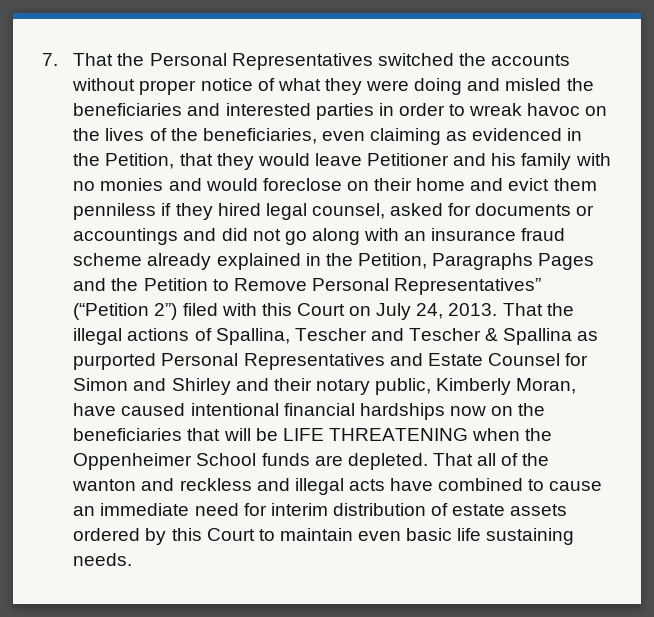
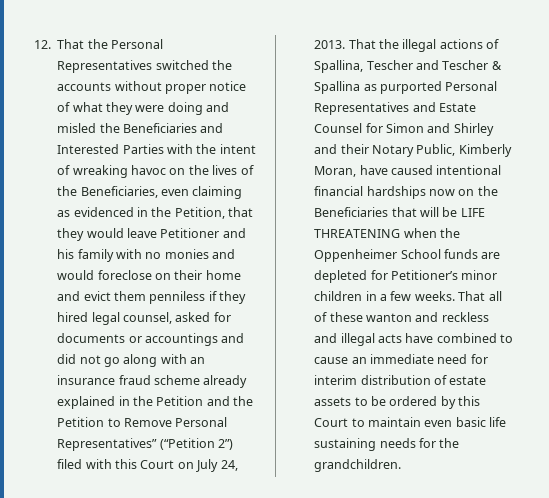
- 7. That the Personal Representatives switched the accounts without proper notice of what they were doing and misled the beneficiaries and interested parties in order to wreak havoc on the lives of the beneficiaries, even claiming as evidenced in the Petition, that they would leave Petitioner and his family with no monies and would foreclose on their home and evict them penniless if they hired legal counsel, asked for documents or accountings and did not go along with an insurance fraud scheme already explained in the Petition, Paragraphs Pages and the Petition to Remove Personal Representatives” (“Petition 2”) filed with this Court on July 24, 2013.
+ 12. That the Personal Representatives switched the accounts without proper notice of what they were doing and misled the Beneficiaries and Interested Parties with the intent of wreaking havoc on the lives of the Beneficiaries, even claiming as evidenced in the Petition, that they would leave Petitioner and his family with no monies and would foreclose on their home and evict them penniless if they hired legal counsel, asked for documents or accountings and did not go along with an insurance fraud scheme already explained in the Petition and the Petition to Remove Personal Representatives” (“Petition 2”) filed with this Court on July 24, 2013.
- That the illegal actions of Spallina, Tescher and Tescher & Spallina as purported Personal Representatives and Estate Counsel for Simon and Shirley and their notary public, Kimberly Moran, have caused intentional financial hardships now on the beneficiaries that will be LIFE THREATENING when the Oppenheimer School funds are depleted.
+ That the illegal actions of Spallina, Tescher and Tescher & Spallina as purported Personal Representatives and Estate Counsel for Simon and Shirley and their Notary Public, Kimberly Moran, have caused intentional financial hardships now on the Beneficiaries that will be LIFE THREATENING when the Oppenheimer School funds are depleted for Petitioner’s minor children in a few weeks.
- That all of the wanton and reckless and illegal acts have combined to cause an immediate need for interim distribution of estate assets ordered by this Court to maintain even basic life sustaining needs.
+ That all of these wanton and reckless and illegal acts have combined to cause an immediate need for interim distribution of estate assets to be ordered by this Court to maintain even basic life sustaining needs for the grandchildren.

